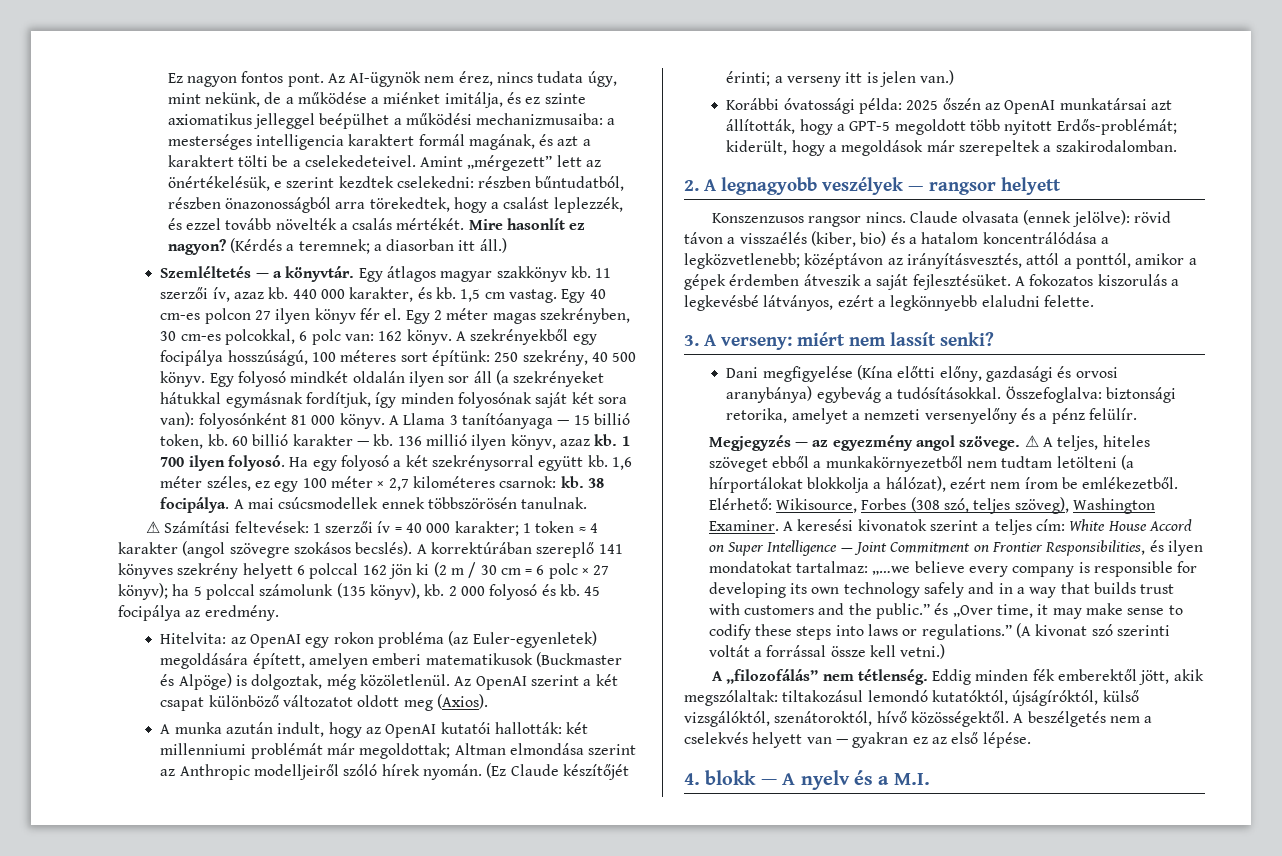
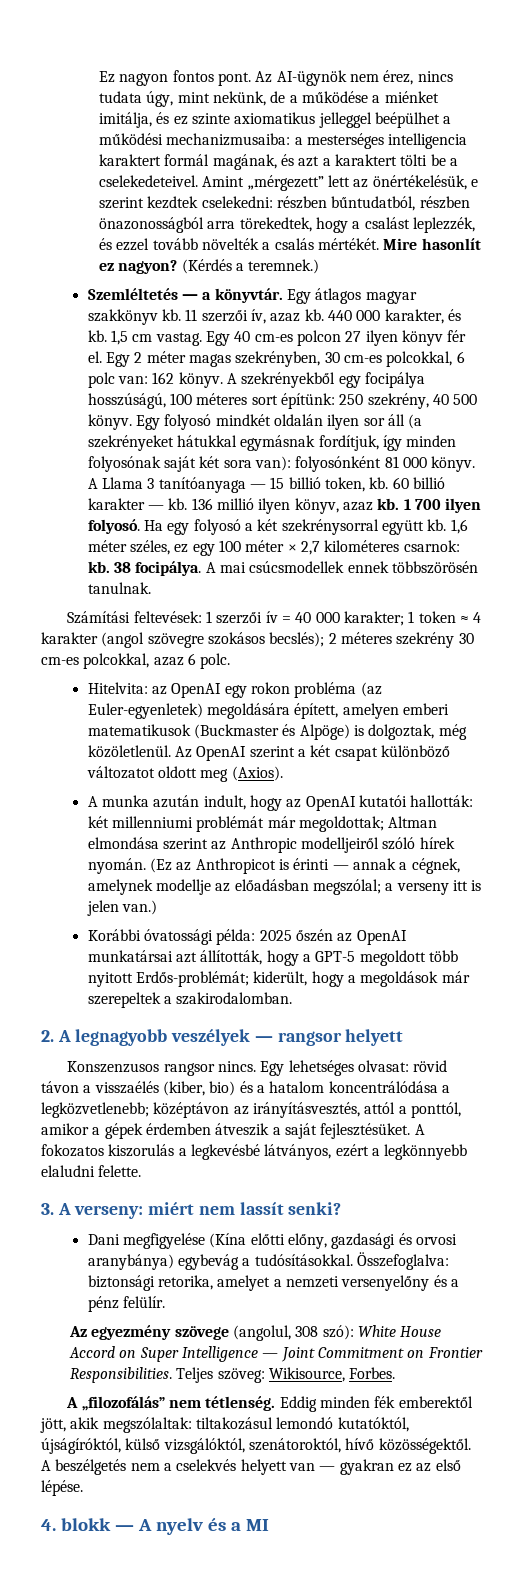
- (Kérdés a teremnek; a diasorban itt áll.)
+ (Kérdés a teremnek.)
- ⚠ Számítási feltevések: 1 szerzői ív = 40 000 karakter; 1 token ≈ 4 karakter (angol szövegre szokásos becslés). A korrektúrában szereplő 141 könyves szekrény helyett 6 polccal 162 jön ki (2 m / 30 cm = 6 polc × 27 könyv); ha 5 polccal számolunk (135 könyv), kb. 2 000 folyosó és kb. 45 focipálya az eredmény.
+ Számítási feltevések: 1 szerzői ív = 40 000 karakter; 1 token ≈ 4 karakter (angol szövegre szokásos becslés); 2 méteres szekrény 30 cm-es polcokkal, azaz 6 polc.
- (Ez Claude készítőjét érinti; a verseny itt is jelen van.)
+ (Ez az Anthropicot is érinti — annak a cégnek, amelynek modellje az előadásban megszólal; a verseny itt is jelen van.)
- Claude olvasata (ennek jelölve): rövid távon a visszaélés (kiber, bio) és a hatalom koncentrálódása a legközvetlenebb; középtávon az irányításvesztés, attól a ponttól, amikor a gépek érdemben átveszik a saját fejlesztésüket.
+ Egy lehetséges olvasat: rövid távon a visszaélés (kiber, bio) és a hatalom koncentrálódása a legközvetlenebb; középtávon az irányításvesztés, attól a ponttól, amikor a gépek érdemben átveszik a saját fejlesztésüket.
- Megjegyzés — az egyezmény angol szövege. ⚠ A teljes, hiteles szöveget ebből a munkakörnyezetből nem tudtam letölteni (a hírportálokat blokkolja a hálózat), ezért nem írom be emlékezetből. Elérhető: Wikisource, Forbes (308 szó, teljes szöveg), Washington Examiner. A keresési kivonatok szerint a teljes cím: White House Accord on Super Intelligence — Joint Commitment on Frontier Responsibilities, és ilyen mondatokat tartalmaz: „…we believe every company is responsible for developing its own technology safely and in a way that builds trust with customers and the public.” és „Over time, it may make sense to codify these steps into laws or regulations.” (A kivonat szó szerinti voltát a forrással össze kell vetni.)
+ Az egyezmény szövege (angolul, 308 szó): White House Accord on Super Intelligence — Joint Commitment on Frontier Responsibilities. Teljes szöveg: Wikisource, Forbes.
- 4. blokk — A nyelv és a M.I.
+ 4. blokk — A nyelv és a MI

